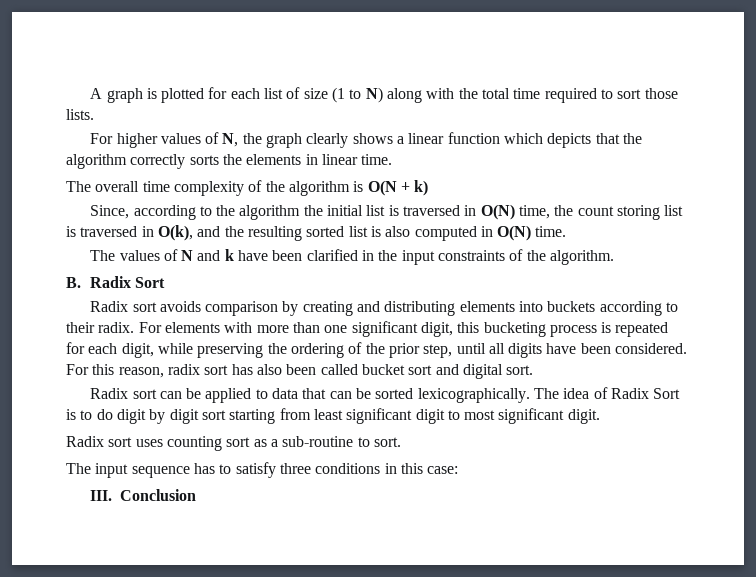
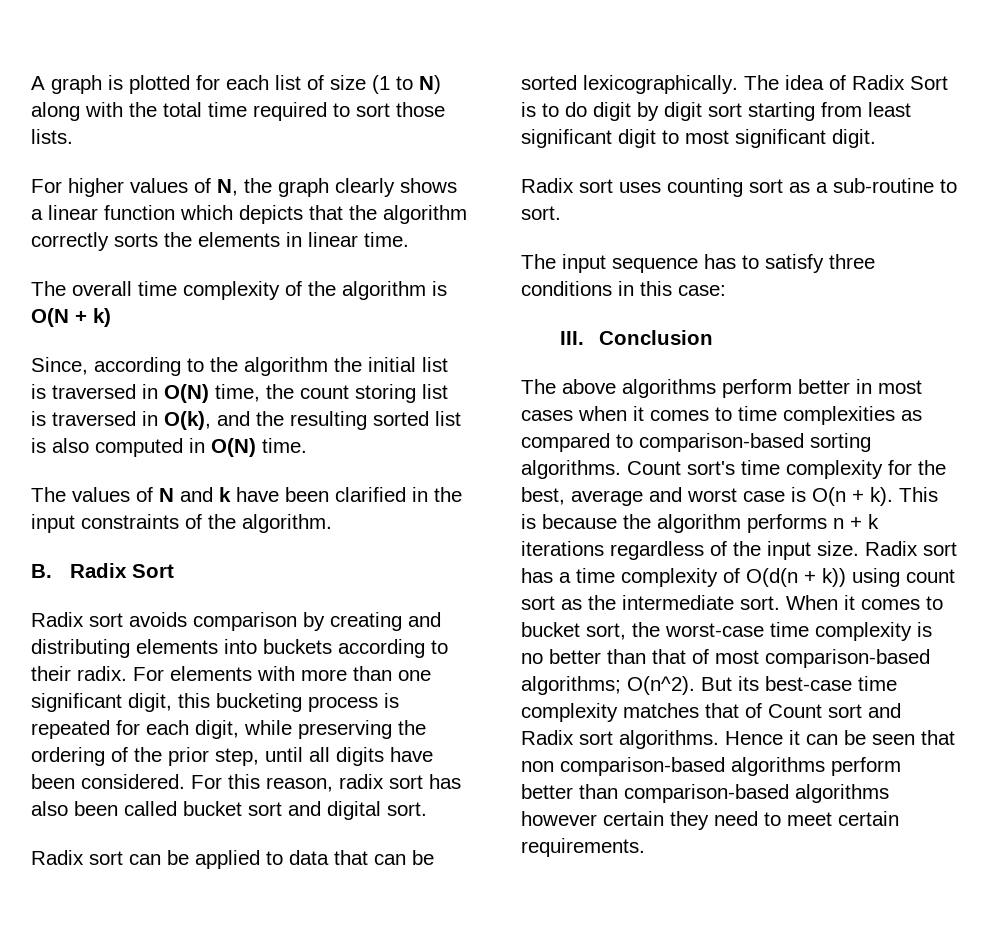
+ The above algorithms perform better in most cases when it comes to time complexities as compared to comparison-based sorting algorithms. Count sort's time complexity for the best, average and worst case is O(n + k). This is because the algorithm performs n + k iterations regardless of the input size. Radix sort has a time complexity of O(d(n + k)) using count sort as the intermediate sort. When it comes to bucket sort, the worst-case time complexity is no better than that of most comparison-based algorithms; O(n^2). But its best-case time complexity matches that of Count sort and Radix sort algorithms. Hence it can be seen that non comparison-based algorithms perform better than comparison-based algorithms however certain they need to meet certain requirements.

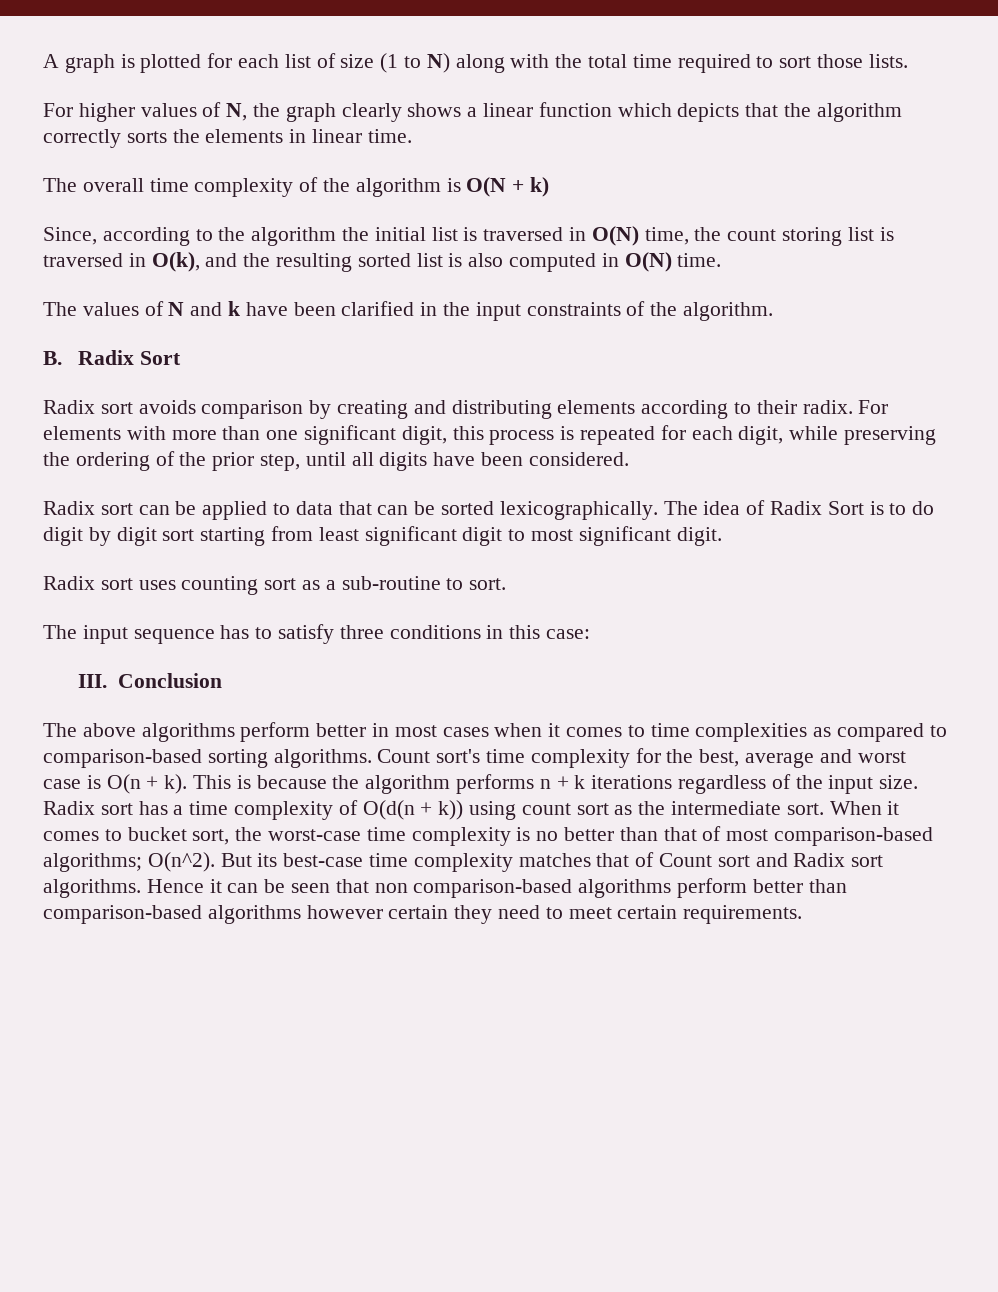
- Radix sort avoids comparison by creating and distributing elements into buckets according to their radix.
+ Radix sort avoids comparison by creating and distributing elements according to their radix.
- For elements with more than one significant digit, this bucketing process is repeated for each digit, while preserving the ordering of the prior step, until all digits have been considered. For this reason, radix sort has also been called bucket sort and digital sort.
+ For elements with more than one significant digit, this process is repeated for each digit, while preserving the ordering of the prior step, until all digits have been considered.

